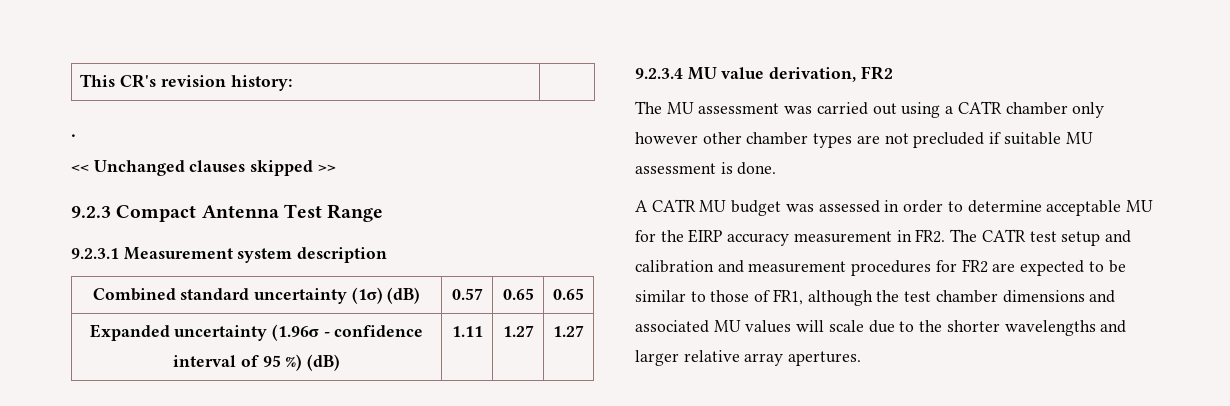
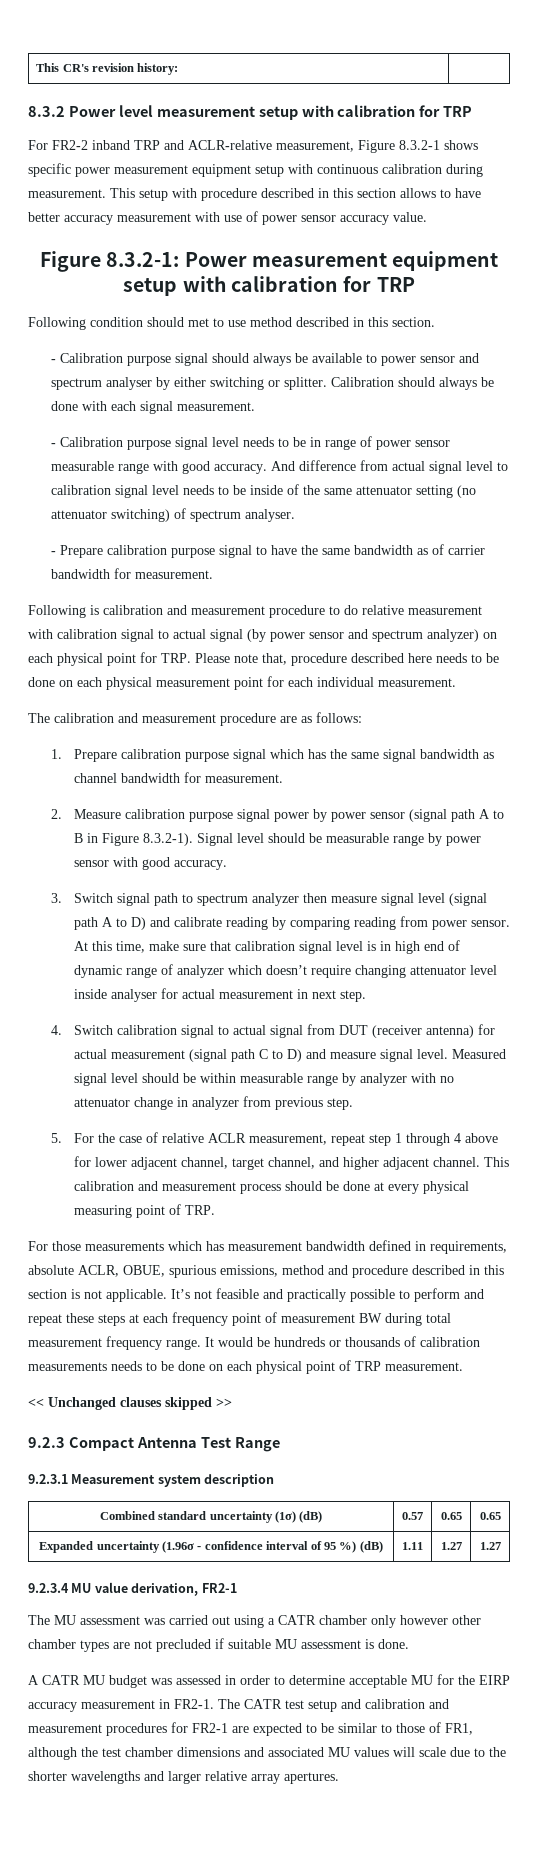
- .
+ 8.3.2 Power level measurement setup with calibration for TRP
+ For FR2-2 inband TRP and ACLR-relative measurement, Figure 8.3.2-1 shows specific power measurement equipment setup with continuous calibration during measurement. This setup with procedure described in this section allows to have better accuracy measurement with use of power sensor accuracy value.
+ Figure 8.3.2-1: Power measurement equipment setup with calibration for TRP
+ Following condition should met to use method described in this section.
+ - Calibration purpose signal should always be available to power sensor and spectrum analyser by either switching or splitter. Calibration should always be done with each signal measurement.
+ - Calibration purpose signal level needs to be in range of power sensor measurable range with good accuracy. And difference from actual signal level to calibration signal level needs to be inside of the same attenuator setting (no attenuator switching) of spectrum analyser.
+ - Prepare calibration purpose signal to have the same bandwidth as of carrier bandwidth for measurement.
+ Following is calibration and measurement procedure to do relative measurement with calibration signal to actual signal (by power sensor and spectrum analyzer) on each physical point for TRP. Please note that, procedure described here needs to be done on each physical measurement point for each individual measurement.
+ The calibration and measurement procedure are as follows:
+ 1. Prepare calibration purpose signal which has the same signal bandwidth as channel bandwidth for measurement.
+ 2. Measure calibration purpose signal power by power sensor (signal path A to B in Figure 8.3.2-1). Signal level should be measurable range by power sensor with good accuracy.
+ 3. Switch signal path to spectrum analyzer then measure signal level (signal path A to D) and calibrate reading by comparing reading from power sensor. At this time, make sure that calibration signal level is in high end of dynamic range of analyzer which doesn’t require changing attenuator level inside analyser for actual measurement in next step.
+ 4. Switch calibration signal to actual signal from DUT (receiver antenna) for actual measurement (signal path C to D) and measure signal level. Measured signal level should be within measurable range by analyzer with no attenuator change in analyzer from previous step.
+ 5. For the case of relative ACLR measurement, repeat step 1 through 4 above for lower adjacent channel, target channel, and higher adjacent channel. This calibration and measurement process should be done at every physical measuring point of TRP.
+ For those measurements which has measurement bandwidth defined in requirements, absolute ACLR, OBUE, spurious emissions, method and procedure described in this section is not applicable. It’s not feasible and practically possible to perform and repeat these steps at each frequency point of measurement BW during total measurement frequency range. It would be hundreds or thousands of calibration measurements needs to be done on each physical point of TRP measurement.
- 9.2.3.4 MU value derivation, FR2
+ 9.2.3.4 MU value derivation, FR2-1
- A CATR MU budget was assessed in order to determine acceptable MU for the EIRP accuracy measurement in FR2. The CATR test setup and calibration and measurement procedures for FR2 are expected to be similar to those of FR1, although the test chamber dimensions and associated MU values will scale due to the shorter wavelengths and larger relative array apertures.
+ A CATR MU budget was assessed in order to determine acceptable MU for the EIRP accuracy measurement in FR2-1. The CATR test setup and calibration and measurement procedures for FR2-1 are expected to be similar to those of FR1, although the test chamber dimensions and associated MU values will scale due to the shorter wavelengths and larger relative array apertures.

